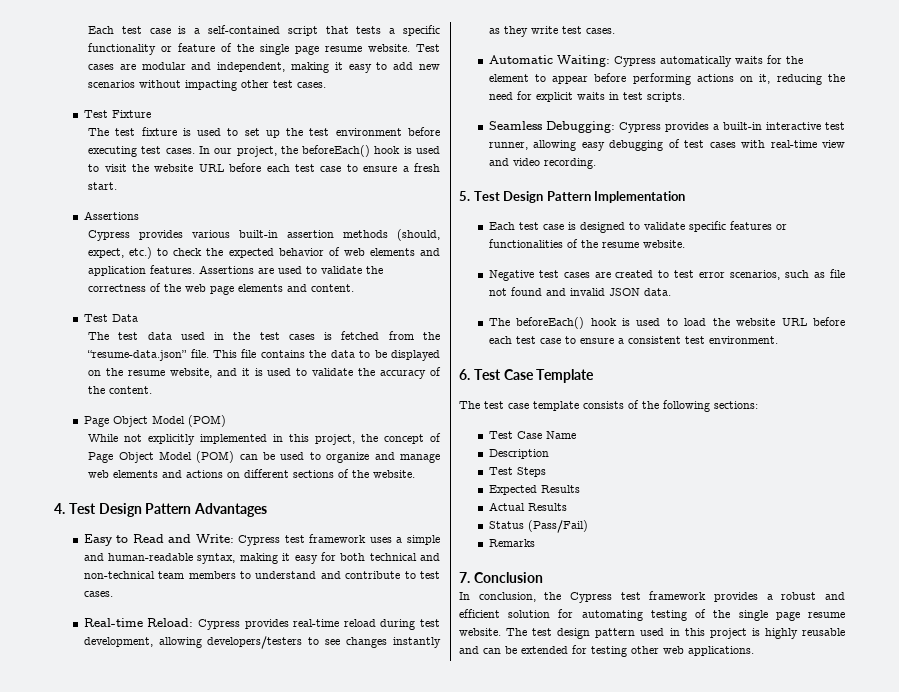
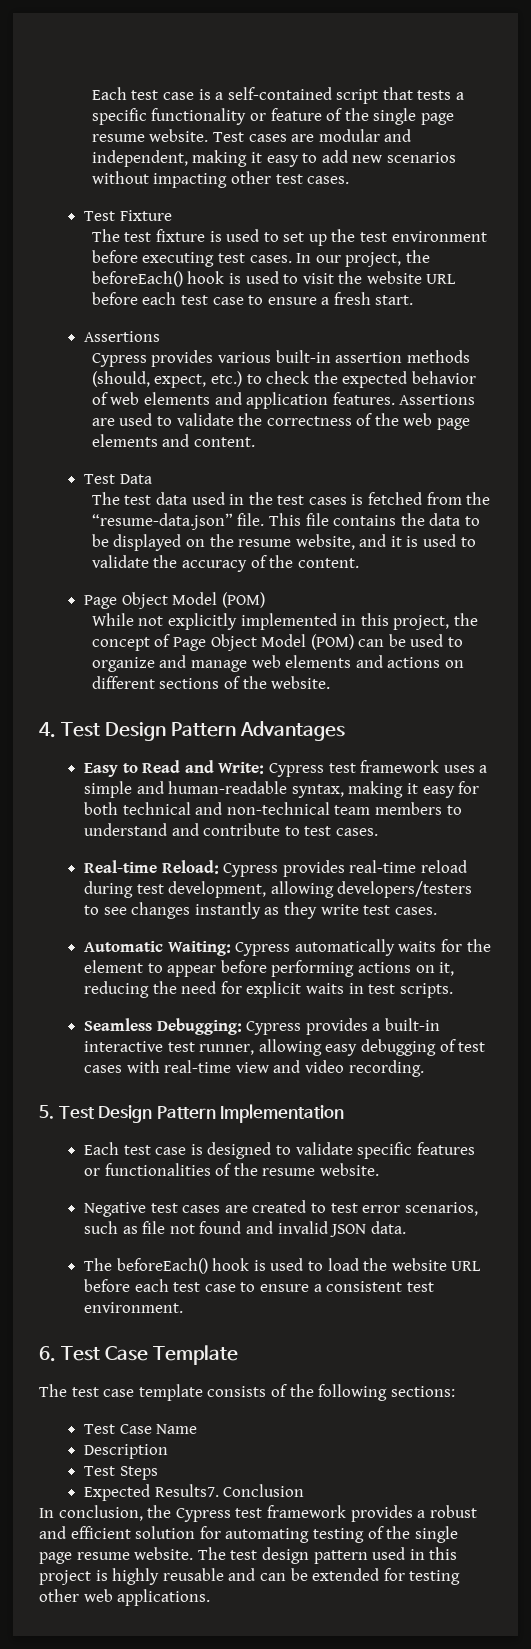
- Expected Results
- Actual Results
- Status (Pass/Fail)
- Remarks
- 7. Conclusion
+ Expected Results7. Conclusion

